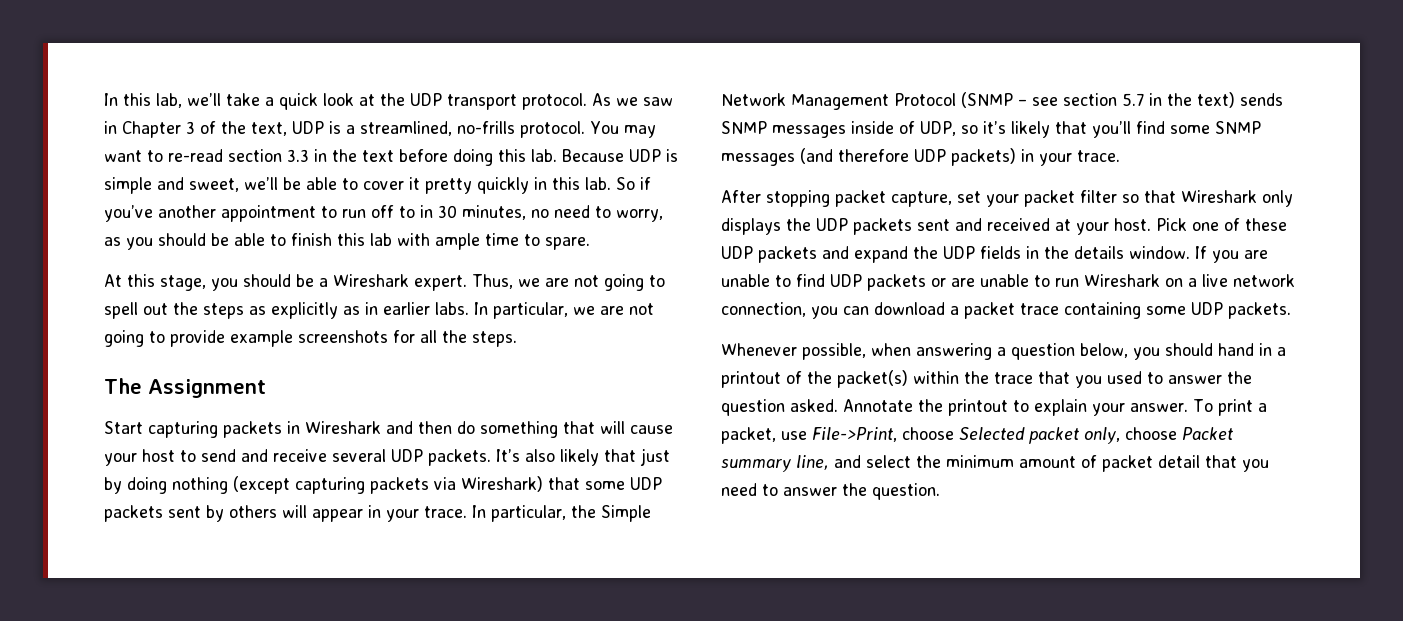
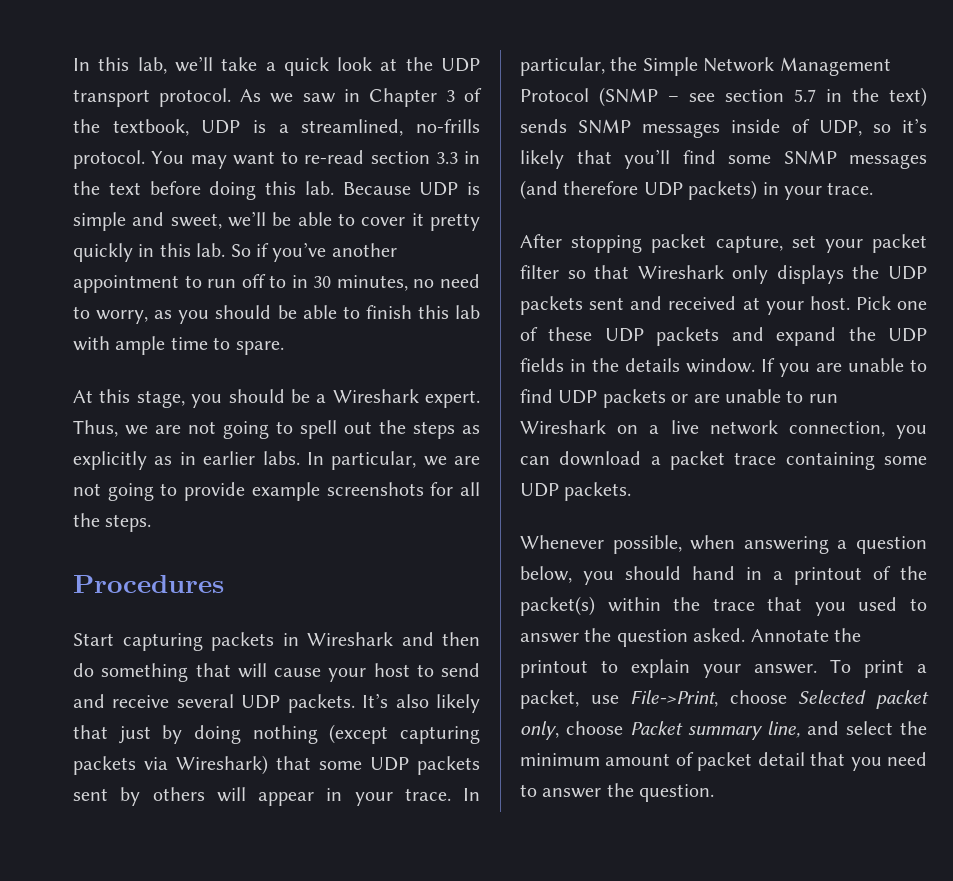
- As we saw in Chapter 3 of the text, UDP is a streamlined, no-frills protocol.
+ As we saw in Chapter 3 of the textbook, UDP is a streamlined, no-frills protocol.
- The Assignment
+ Procedures

